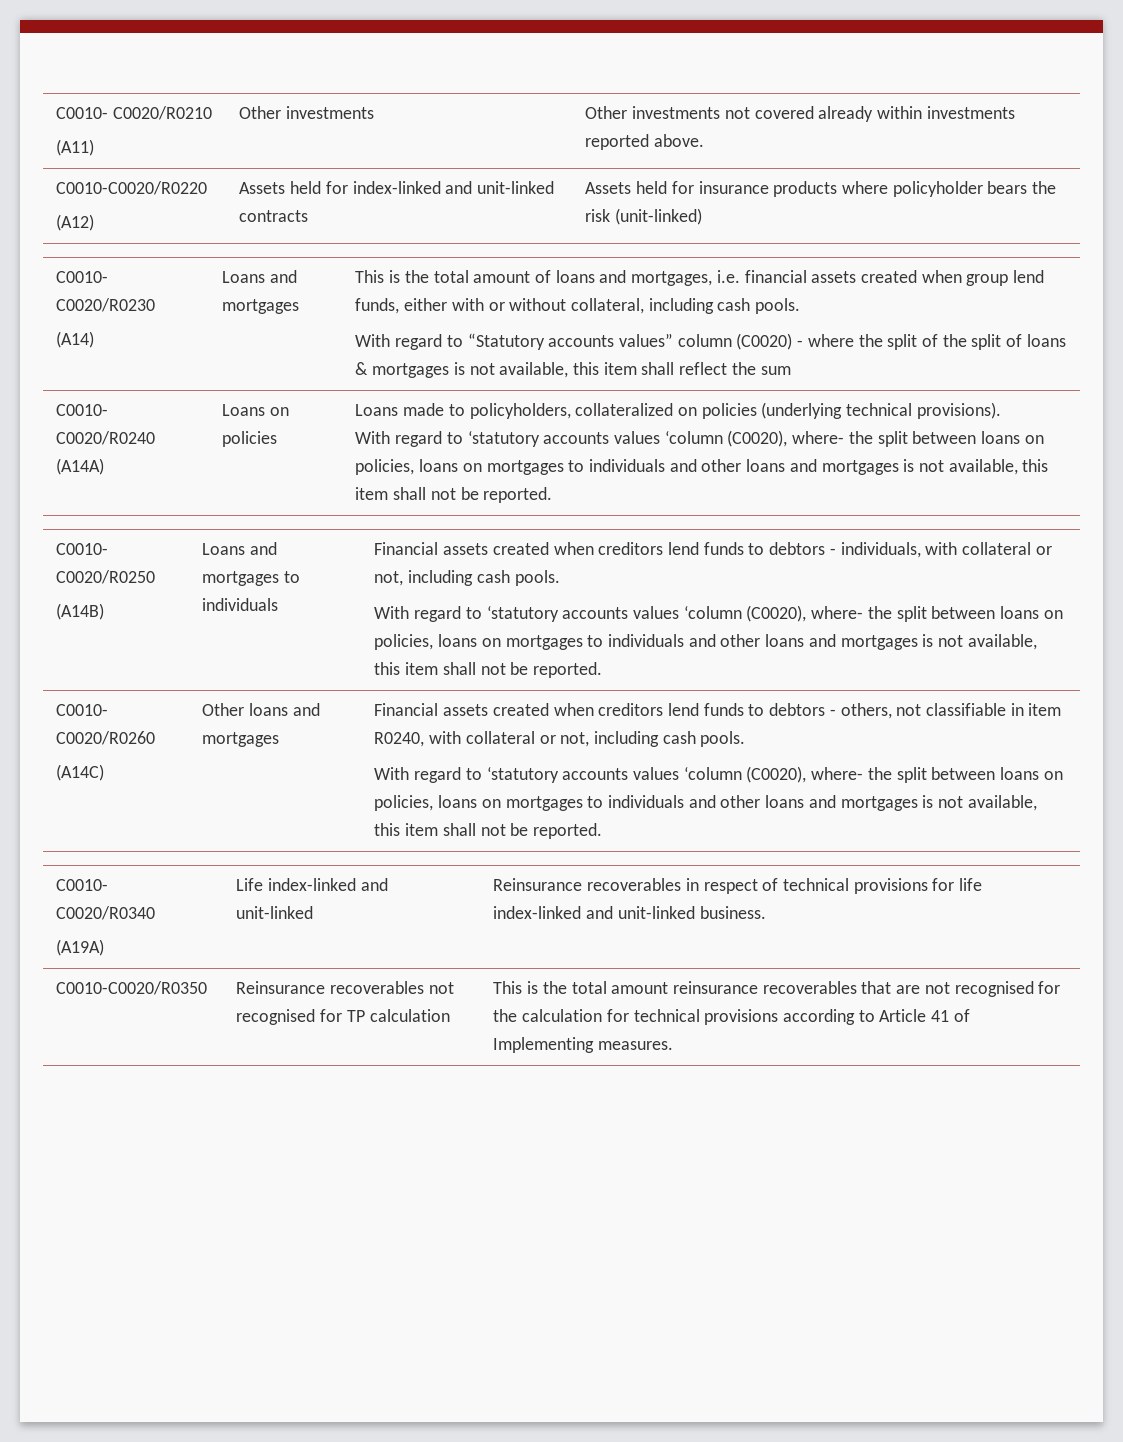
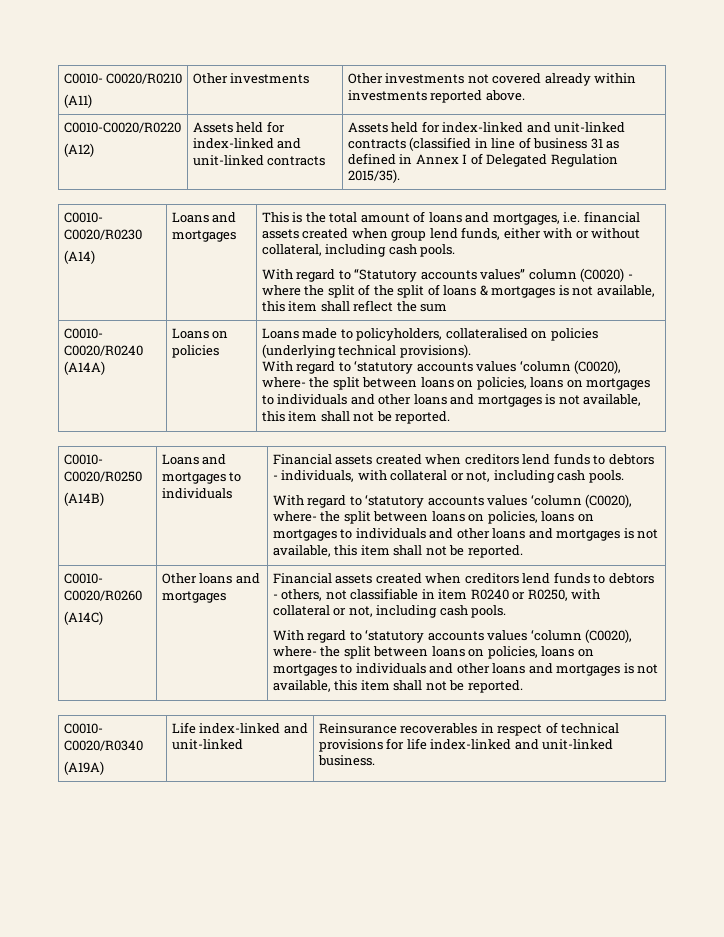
  C0010-C0020/R0220
- (A12) | Assets held for index-linked and unit-linked contracts | Assets held for insurance products where policyholder bears the risk (unit-linked)
+ (A12) | Assets held for index-linked and unit-linked contracts | Assets held for index-linked and unit-linked contracts (classified in line of business 31 as defined in Annex I of Delegated Regulation 2015/35).
- Loans made to policyholders, collateralized on policies (underlying technical provisions).
+ Loans made to policyholders, collateralised on policies (underlying technical provisions).
- Financial assets created when creditors lend funds to debtors - others, not classifiable in item R0240, with collateral or not, including cash pools.
+ Financial assets created when creditors lend funds to debtors - others, not classifiable in item R0240 or R0250, with collateral or not, including cash pools.
- C0010-C0020/R0350 | Reinsurance recoverables not recognised for TP calculation | This is the total amount reinsurance recoverables that are not recognised for the calculation for technical provisions according to Article 41 of Implementing measures.

